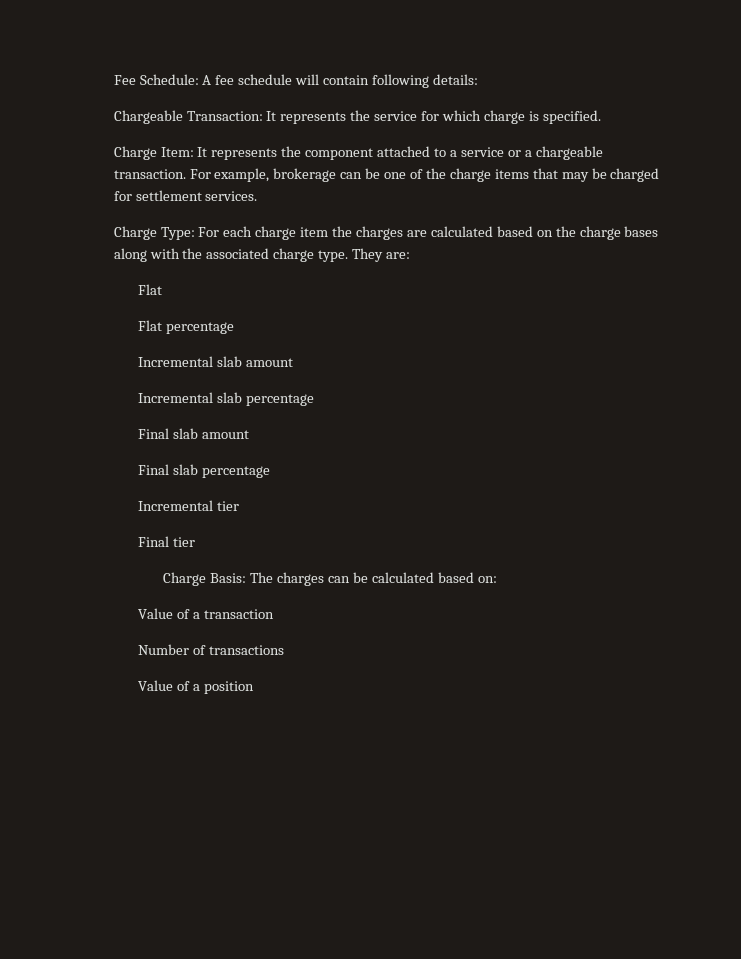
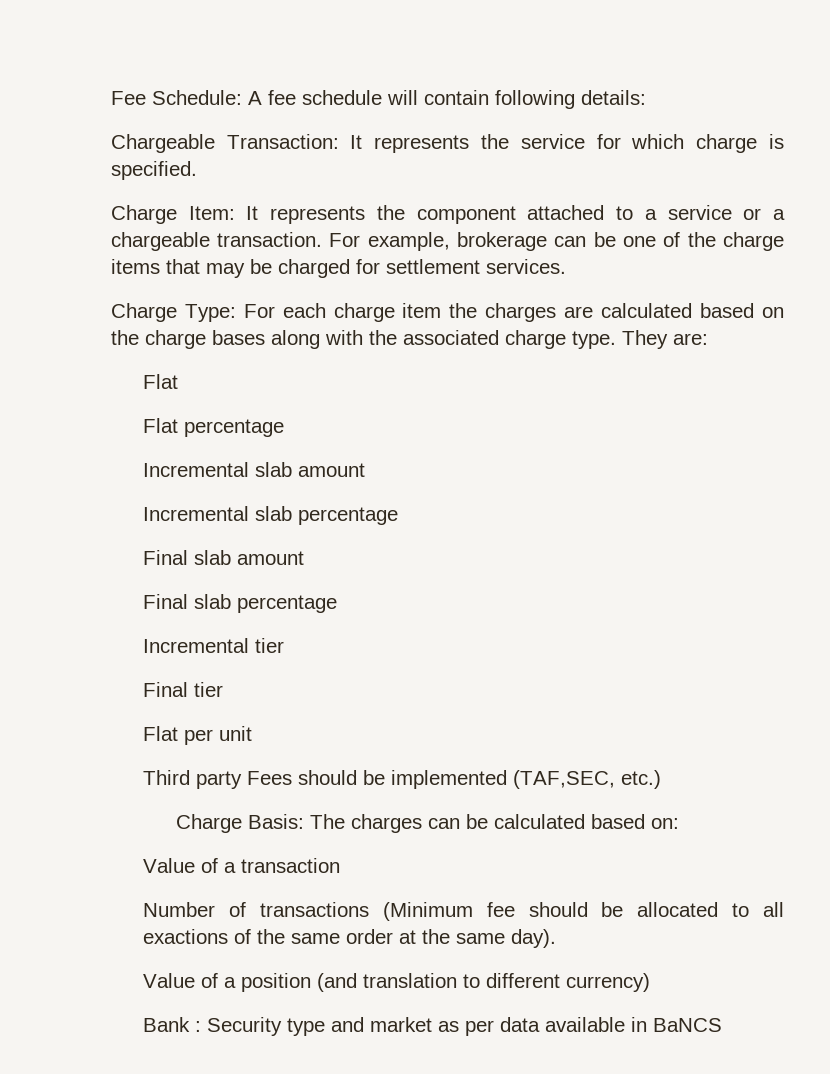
+ Flat per unit
+ Third party Fees should be implemented (TAF,SEC, etc.)
- Number of transactions
- Value of a position
+ Number of transactions (Minimum fee should be allocated to all exactions of the same order at the same day).
+ Value of a position (and translation to different currency)
+ Bank : Security type and market as per data available in BaNCS

